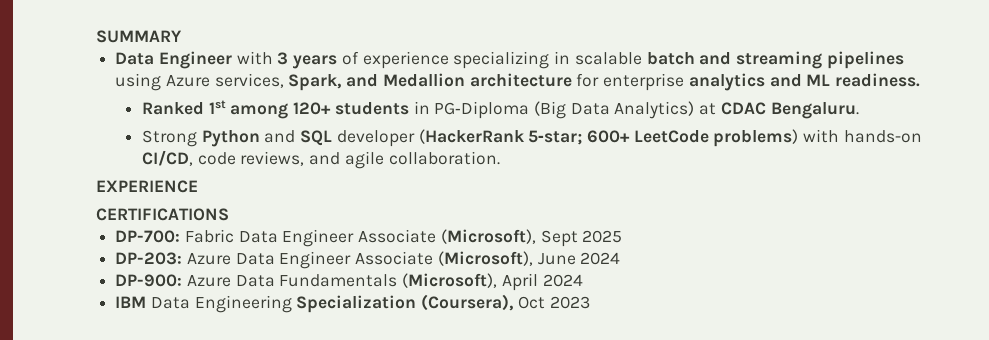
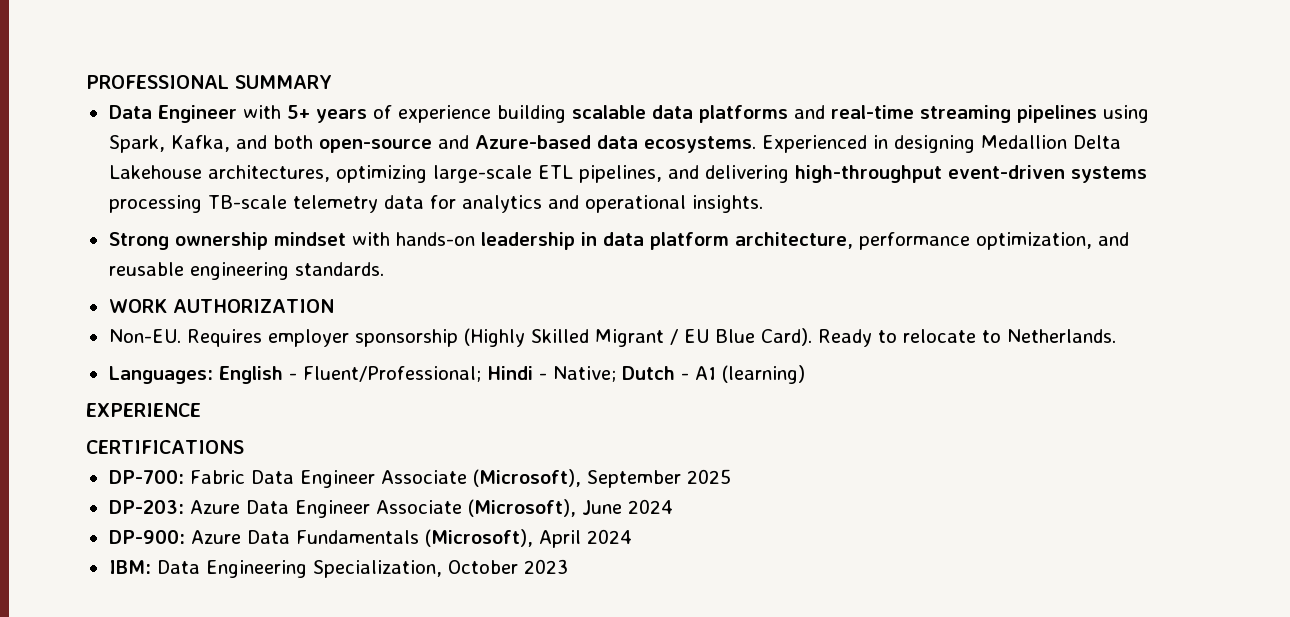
- SUMMARY
+ PROFESSIONAL SUMMARY
- Data Engineer with 3 years of experience specializing in scalable batch and streaming pipelines using Azure services, Spark, and Medallion architecture for enterprise analytics and ML readiness.
- Ranked 1st among 120+ students in PG‑Diploma (Big Data Analytics) at CDAC Bengaluru.
- Strong Python and SQL developer (HackerRank 5‑star; 600+ LeetCode problems) with hands-on CI/CD, code reviews, and agile collaboration.
+ Data Engineer with 5+ years of experience building scalable data platforms and real-time streaming pipelines using Spark, Kafka, and both open-source and Azure-based data ecosystems. Experienced in designing Medallion Delta Lakehouse architectures, optimizing large-scale ETL pipelines, and delivering high-throughput event-driven systems processing TB-scale telemetry data for analytics and operational insights.
+ Strong ownership mindset with hands-on leadership in data platform architecture, performance optimization, and reusable engineering standards.
+ WORK AUTHORIZATION
+ Non-EU. Requires employer sponsorship (Highly Skilled Migrant / EU Blue Card). Ready to relocate to Netherlands.
+ Languages: English - Fluent/Professional; Hindi - Native; Dutch - A1 (learning)
- DP-700: Fabric Data Engineer Associate (Microsoft), Sept 2025
+ DP-700: Fabric Data Engineer Associate (Microsoft), September 2025
- IBM Data Engineering Specialization (Coursera), Oct 2023
+ IBM: Data Engineering Specialization, October 2023

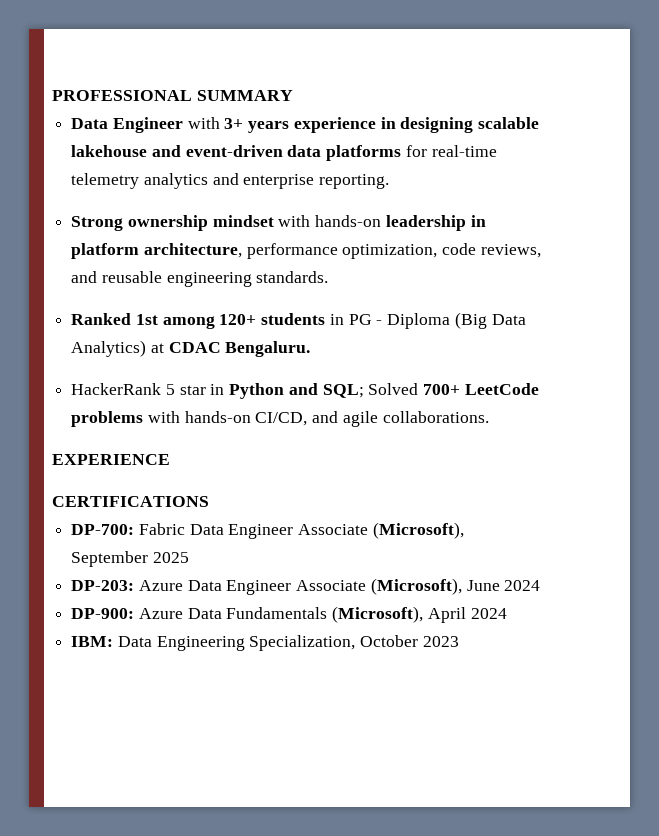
- Data Engineer with 5+ years of experience building scalable data platforms and real-time streaming pipelines using Spark, Kafka, and both open-source and Azure-based data ecosystems. Experienced in designing Medallion Delta Lakehouse architectures, optimizing large-scale ETL pipelines, and delivering high-throughput event-driven systems processing TB-scale telemetry data for analytics and operational insights.
+ Data Engineer with 3+ years experience in designing scalable lakehouse and event-driven data platforms for real-time telemetry analytics and enterprise reporting.
- Strong ownership mindset with hands-on leadership in data platform architecture, performance optimization, and reusable engineering standards.
+ Strong ownership mindset with hands-on leadership in platform architecture, performance optimization, code reviews, and reusable engineering standards.
- WORK AUTHORIZATION
- Non-EU. Requires employer sponsorship (Highly Skilled Migrant / EU Blue Card). Ready to relocate to Netherlands.
- Languages: English - Fluent/Professional; Hindi - Native; Dutch - A1 (learning)
+ Ranked 1st among 120+ students in PG - Diploma (Big Data Analytics) at CDAC Bengaluru.
+ HackerRank 5 star in Python and SQL; Solved 700+ LeetCode problems with hands-on CI/CD, and agile collaborations.

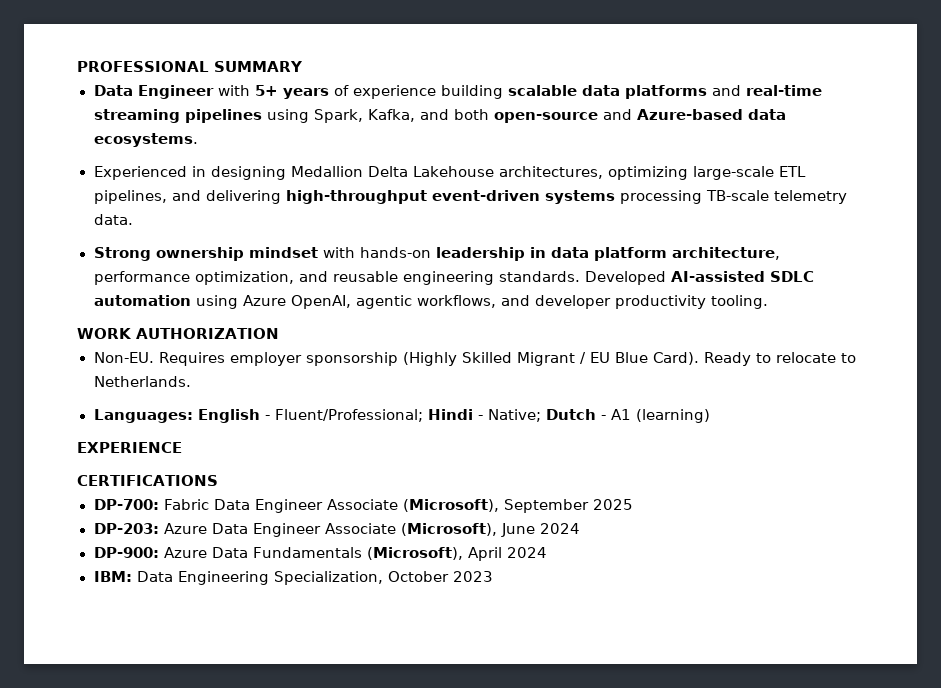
- Data Engineer with 3+ years experience in designing scalable lakehouse and event-driven data platforms for real-time telemetry analytics and enterprise reporting.
+ Data Engineer with 5+ years of experience building scalable data platforms and real-time streaming pipelines using Spark, Kafka, and both open-source and Azure-based data ecosystems.
+ Experienced in designing Medallion Delta Lakehouse architectures, optimizing large-scale ETL pipelines, and delivering high-throughput event-driven systems processing TB-scale telemetry data.
- Strong ownership mindset with hands-on leadership in platform architecture, performance optimization, code reviews, and reusable engineering standards.
- Ranked 1st among 120+ students in PG - Diploma (Big Data Analytics) at CDAC Bengaluru.
- HackerRank 5 star in Python and SQL; Solved 700+ LeetCode problems with hands-on CI/CD, and agile collaborations.
+ Strong ownership mindset with hands-on leadership in data platform architecture, performance optimization, and reusable engineering standards. Developed AI-assisted SDLC automation using Azure OpenAI, agentic workflows, and developer productivity tooling.
+ WORK AUTHORIZATION
+ Non-EU. Requires employer sponsorship (Highly Skilled Migrant / EU Blue Card). Ready to relocate to Netherlands.
+ Languages: English - Fluent/Professional; Hindi - Native; Dutch - A1 (learning)

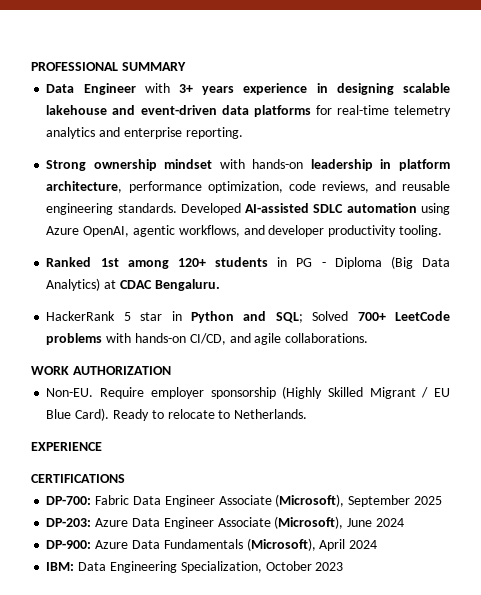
- Data Engineer with 5+ years of experience building scalable data platforms and real-time streaming pipelines using Spark, Kafka, and both open-source and Azure-based data ecosystems.
- Experienced in designing Medallion Delta Lakehouse architectures, optimizing large-scale ETL pipelines, and delivering high-throughput event-driven systems processing TB-scale telemetry data.
+ Data Engineer with 3+ years experience in designing scalable lakehouse and event-driven data platforms for real-time telemetry analytics and enterprise reporting.
- Strong ownership mindset with hands-on leadership in data platform architecture, performance optimization, and reusable engineering standards.
+ Strong ownership mindset with hands-on leadership in platform architecture, performance optimization, code reviews, and reusable engineering standards.
+ Ranked 1st among 120+ students in PG - Diploma (Big Data Analytics) at CDAC Bengaluru.
+ HackerRank 5 star in Python and SQL; Solved 700+ LeetCode problems with hands-on CI/CD, and agile collaborations.
- Requires employer sponsorship (Highly Skilled Migrant / EU Blue Card).
+ Require employer sponsorship (Highly Skilled Migrant / EU Blue Card).
- Languages: English - Fluent/Professional; Hindi - Native; Dutch - A1 (learning)

